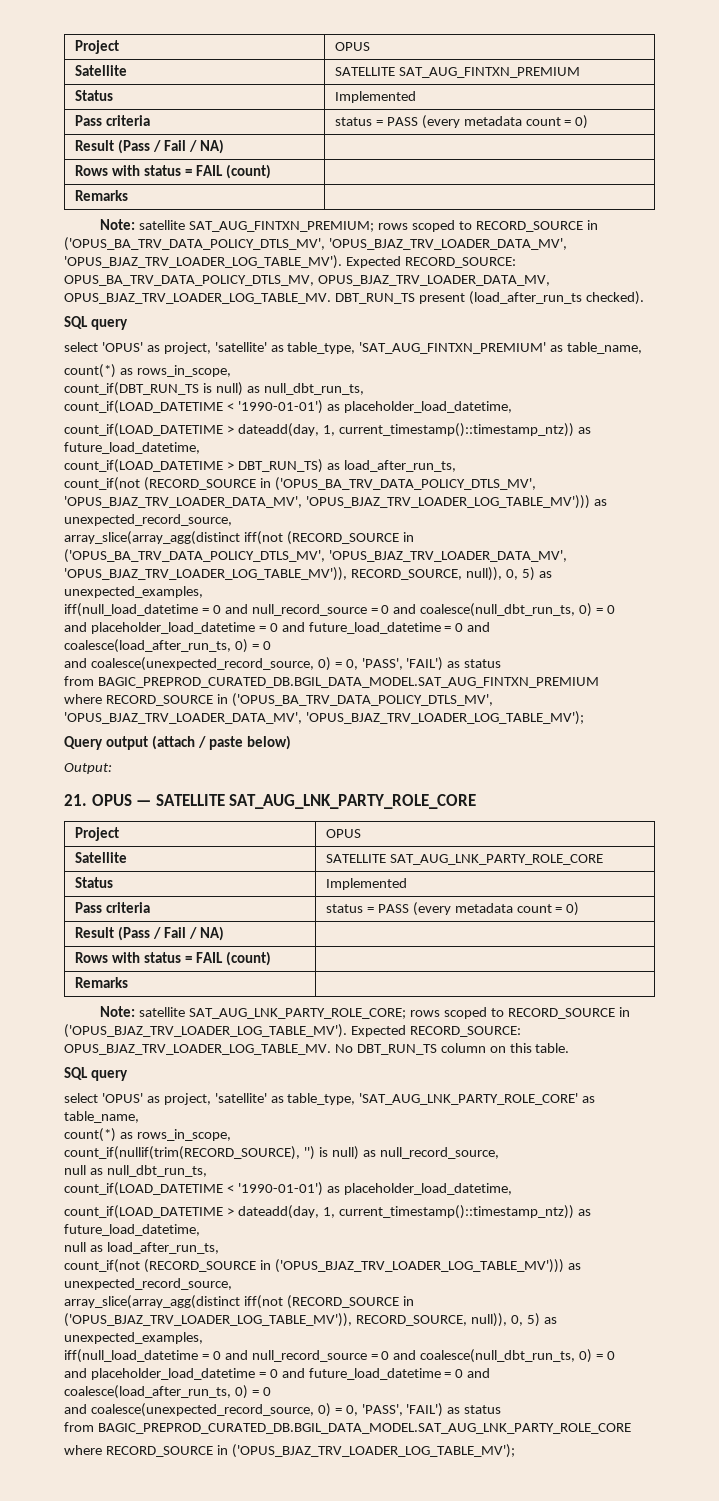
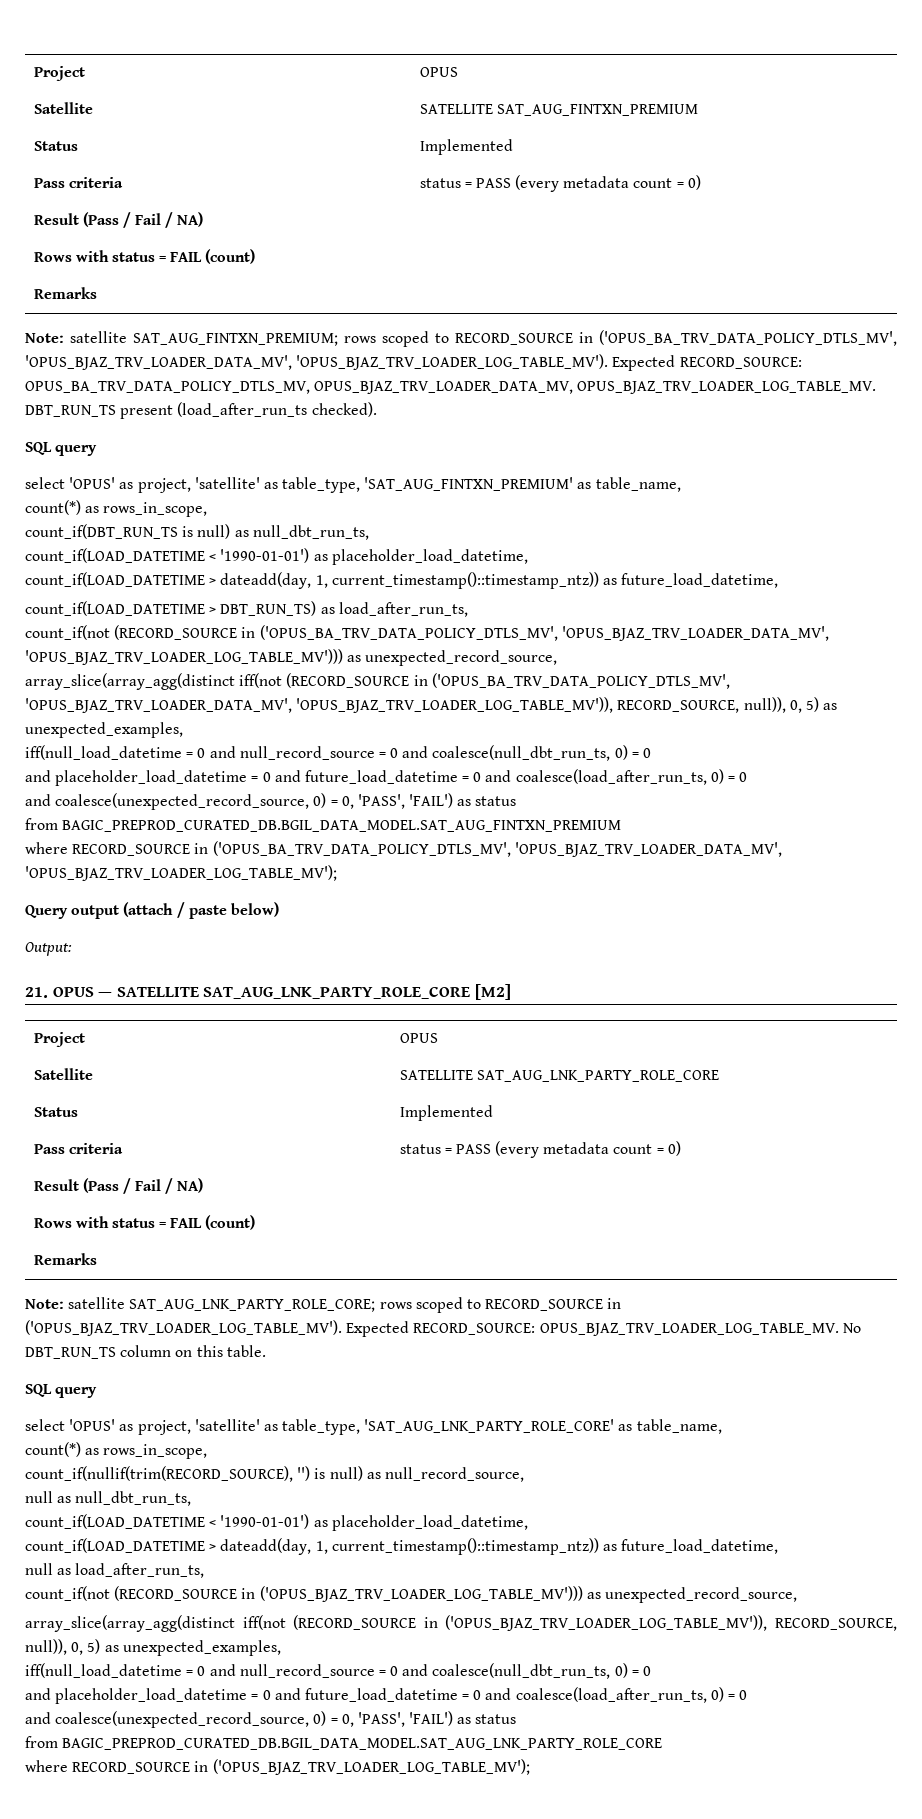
- 21. OPUS — SATELLITE SAT_AUG_LNK_PARTY_ROLE_CORE
+ 21. OPUS — SATELLITE SAT_AUG_LNK_PARTY_ROLE_CORE [M2]

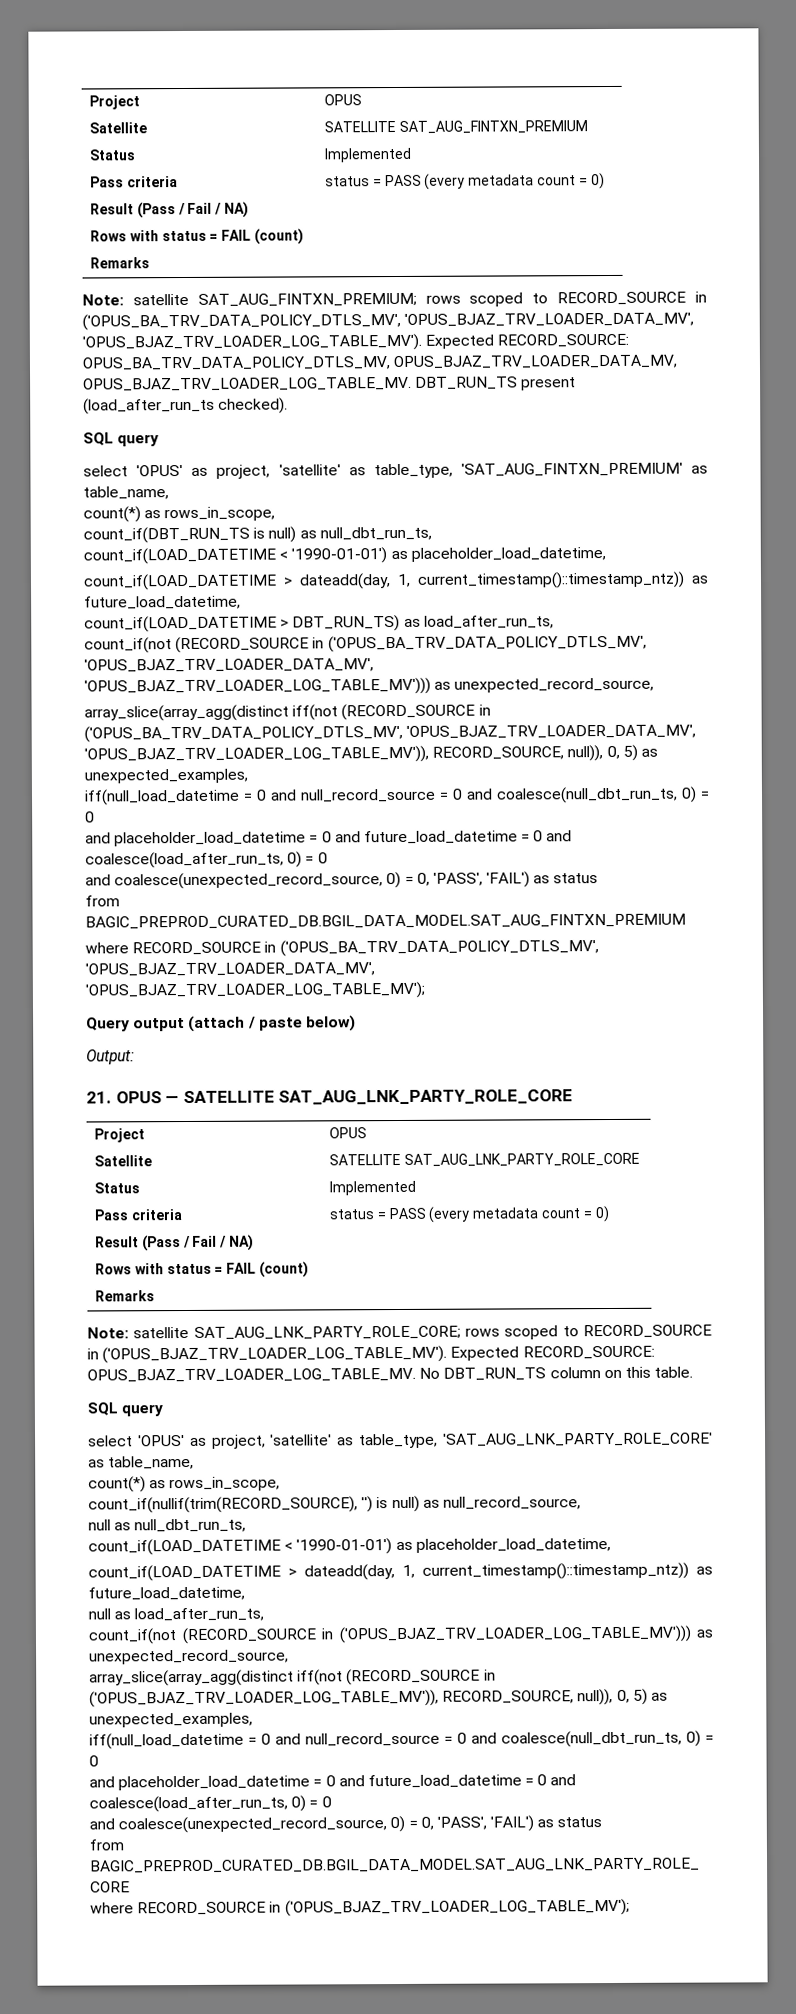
- 21. OPUS — SATELLITE SAT_AUG_LNK_PARTY_ROLE_CORE [M2]
+ 21. OPUS — SATELLITE SAT_AUG_LNK_PARTY_ROLE_CORE

